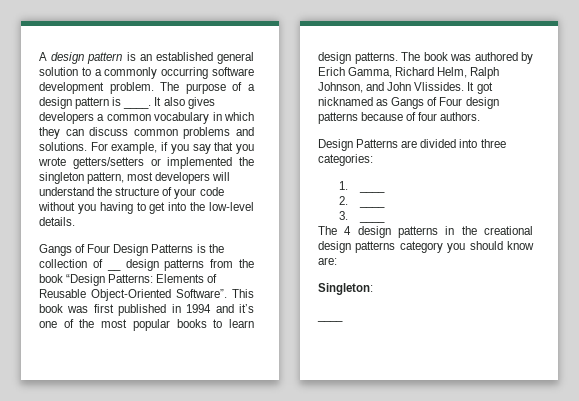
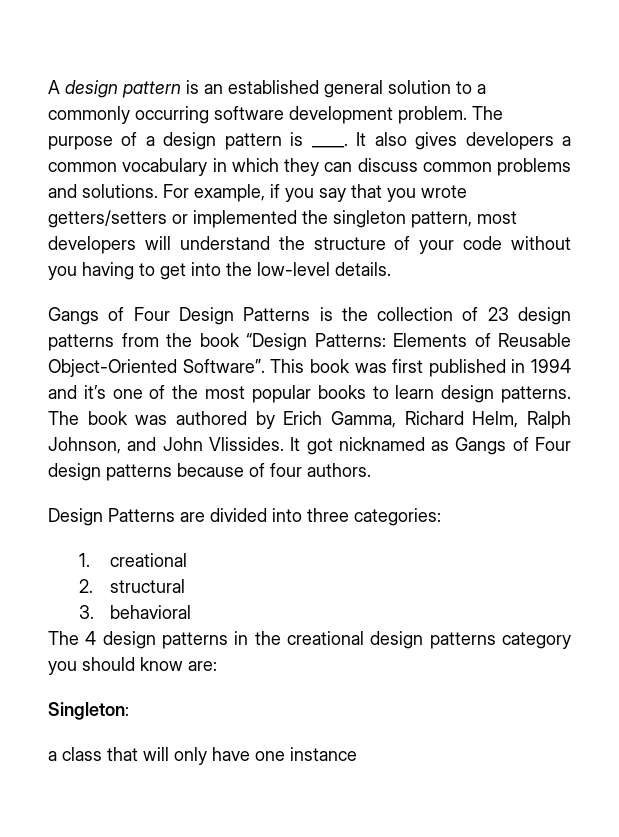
- Gangs of Four Design Patterns is the collection of __ design patterns from the book “Design Patterns: Elements of Reusable Object-Oriented Software”.
+ Gangs of Four Design Patterns is the collection of 23 design patterns from the book “Design Patterns: Elements of Reusable Object-Oriented Software”.
- 1. ____
+ 1. creational
- 2. ____
+ 2. structural
- 3. ____
+ 3. behavioral
  Singleton:
- ____
+ a class that will only have one instance

